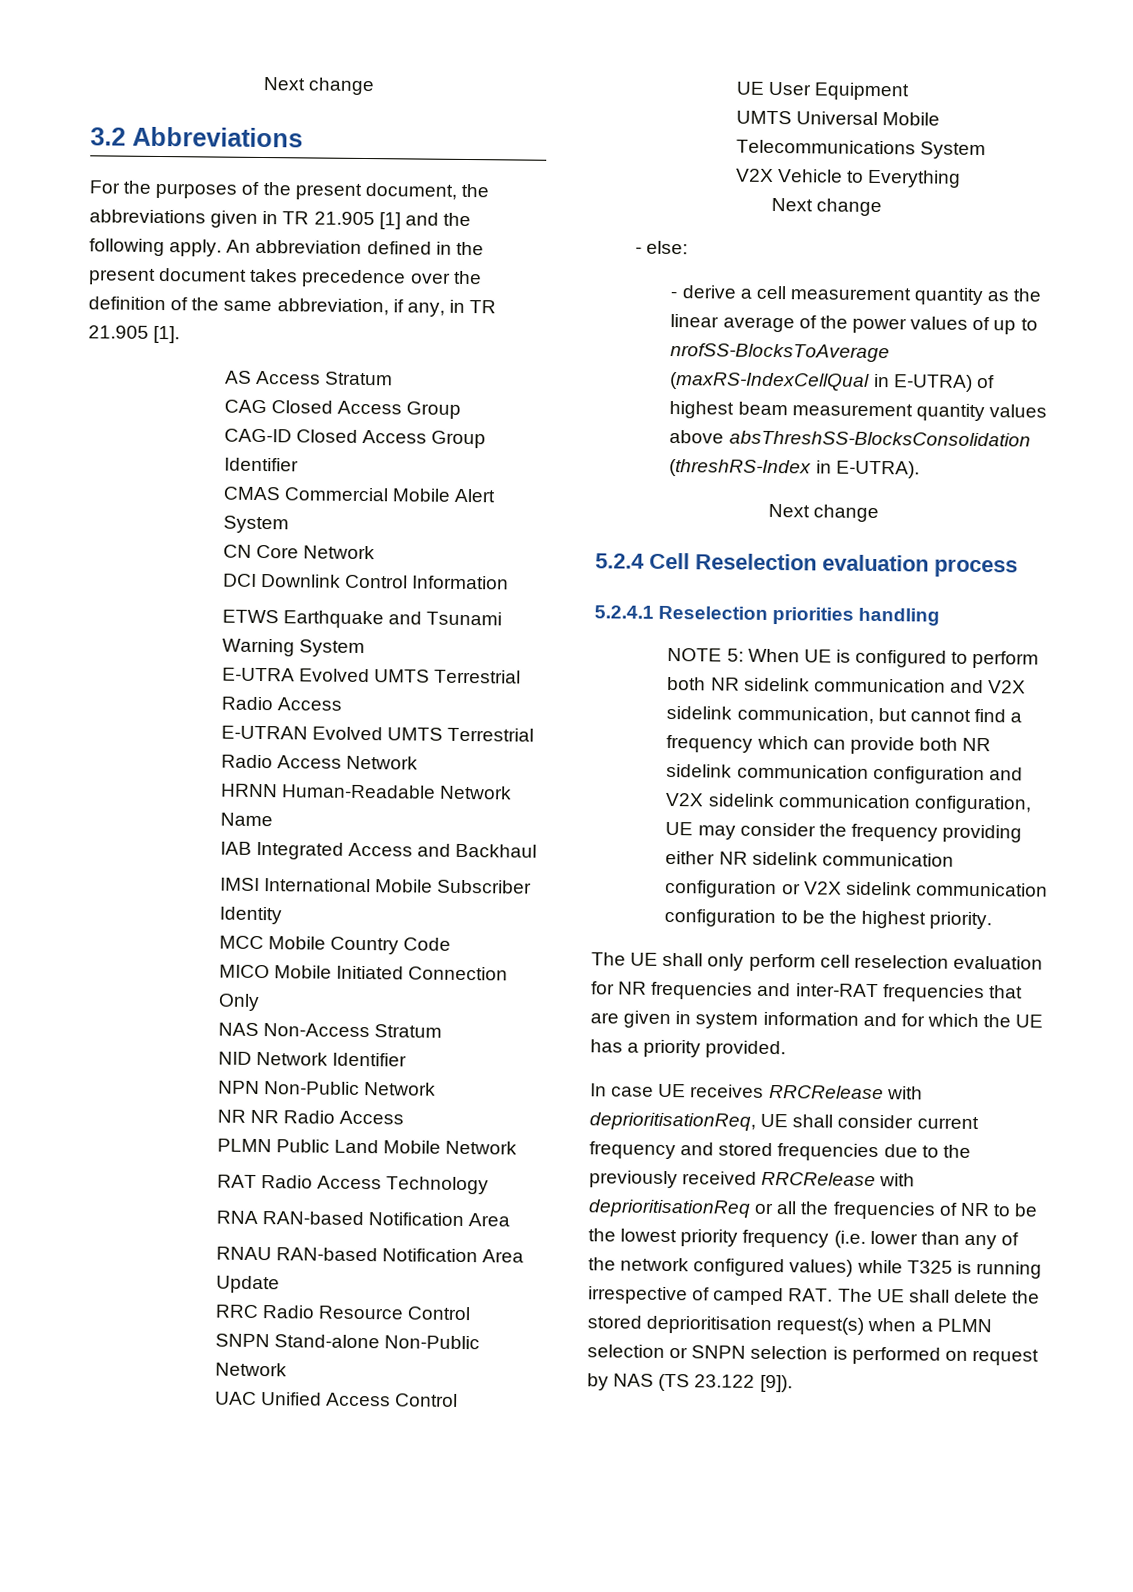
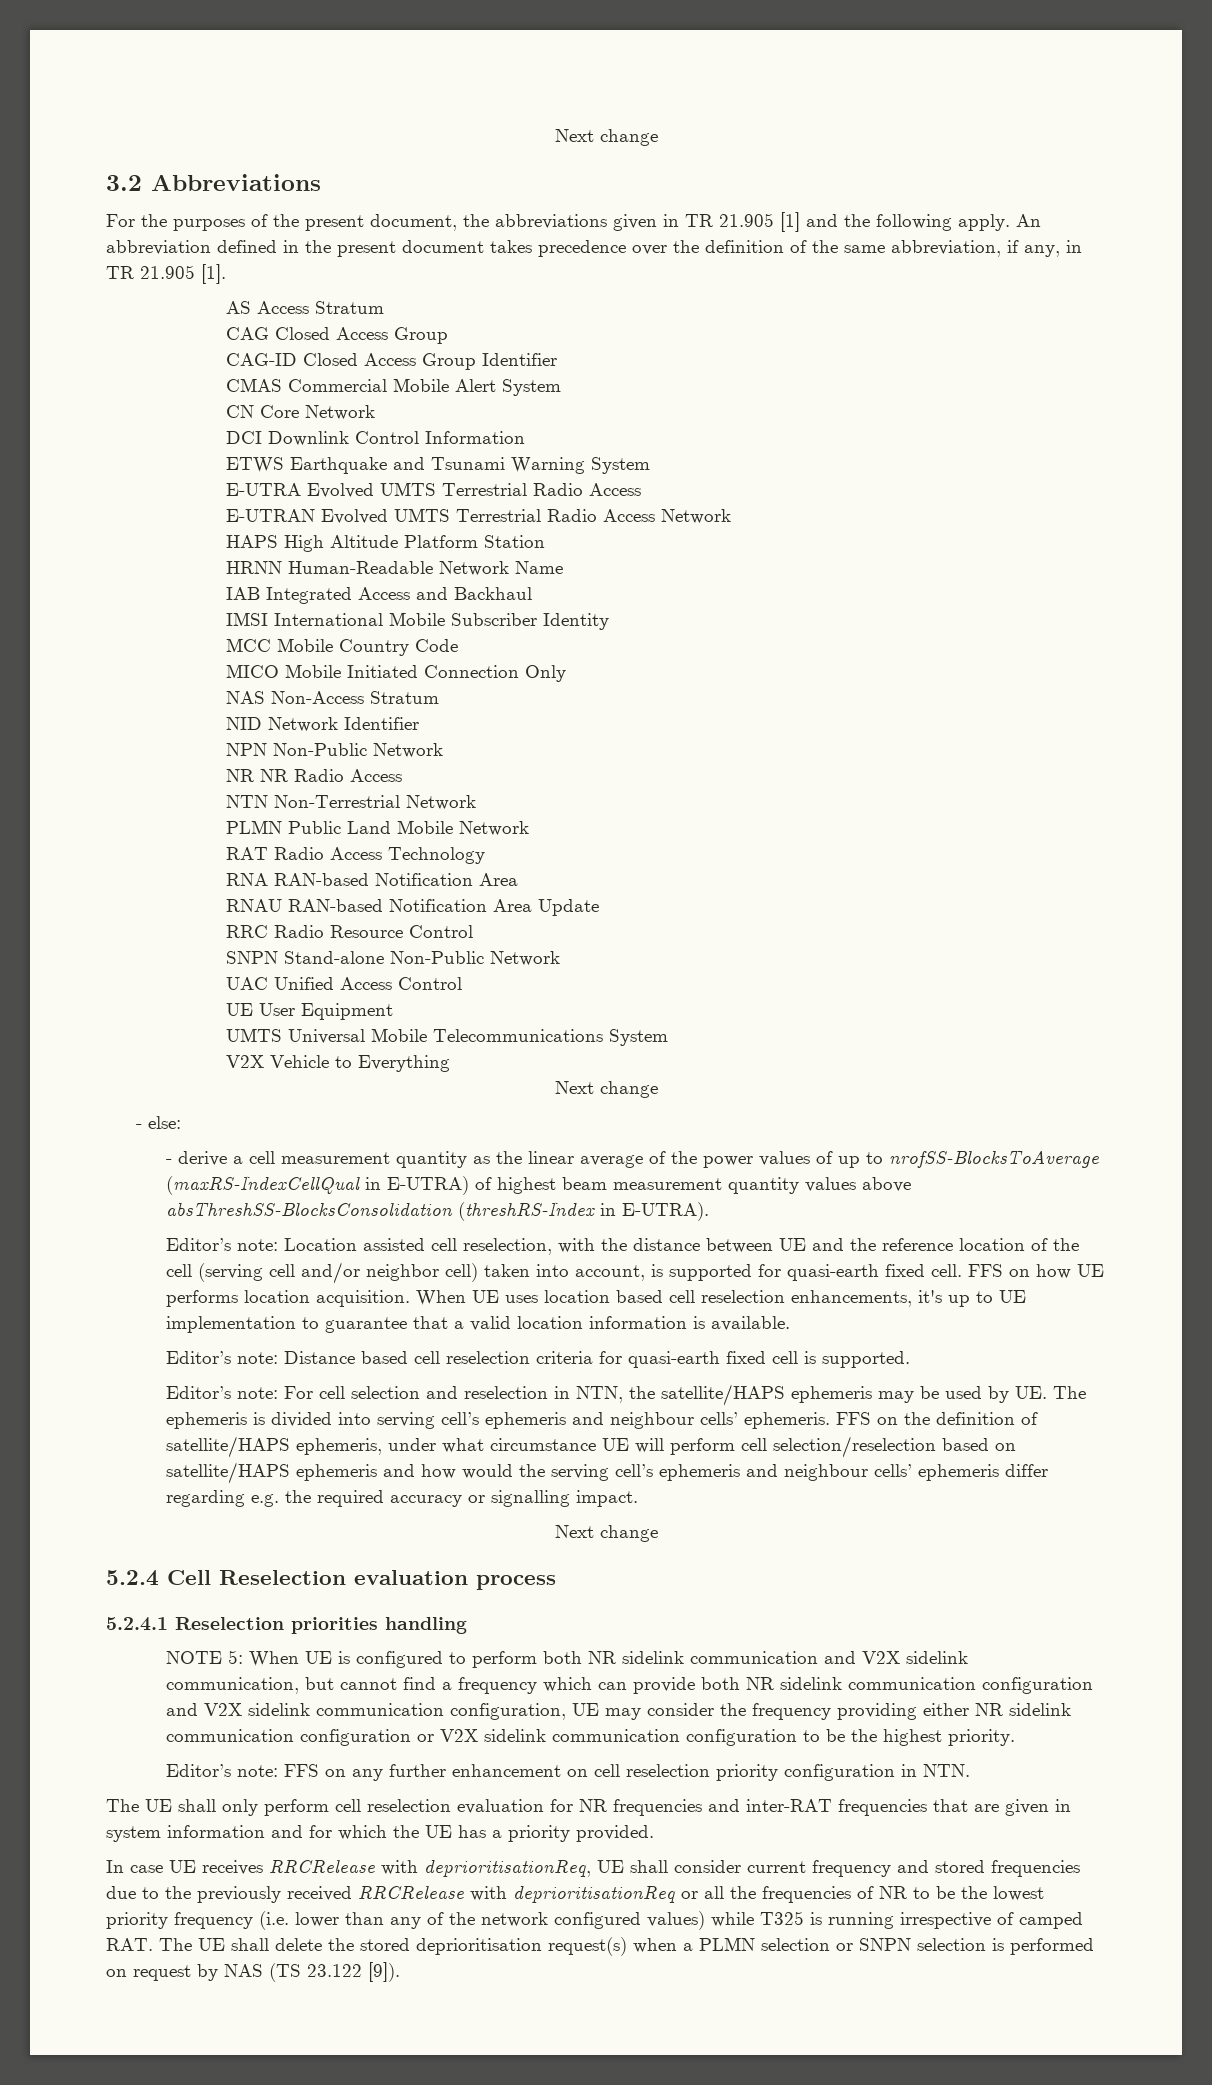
+ HAPS High Altitude Platform Station
+ NTN Non-Terrestrial Network
+ Editor’s note: Location assisted cell reselection, with the distance between UE and the reference location of the cell (serving cell and/or neighbor cell) taken into account, is supported for quasi-earth fixed cell. FFS on how UE performs location acquisition. When UE uses location based cell reselection enhancements, it's up to UE implementation to guarantee that a valid location information is available.
+ Editor’s note: Distance based cell reselection criteria for quasi-earth fixed cell is supported.
+ Editor’s note: For cell selection and reselection in NTN, the satellite/HAPS ephemeris may be used by UE. The ephemeris is divided into serving cell’s ephemeris and neighbour cells’ ephemeris. FFS on the definition of satellite/HAPS ephemeris, under what circumstance UE will perform cell selection/reselection based on satellite/HAPS ephemeris and how would the serving cell’s ephemeris and neighbour cells’ ephemeris differ regarding e.g. the required accuracy or signalling impact.
+ Editor’s note: FFS on any further enhancement on cell reselection priority configuration in NTN.

